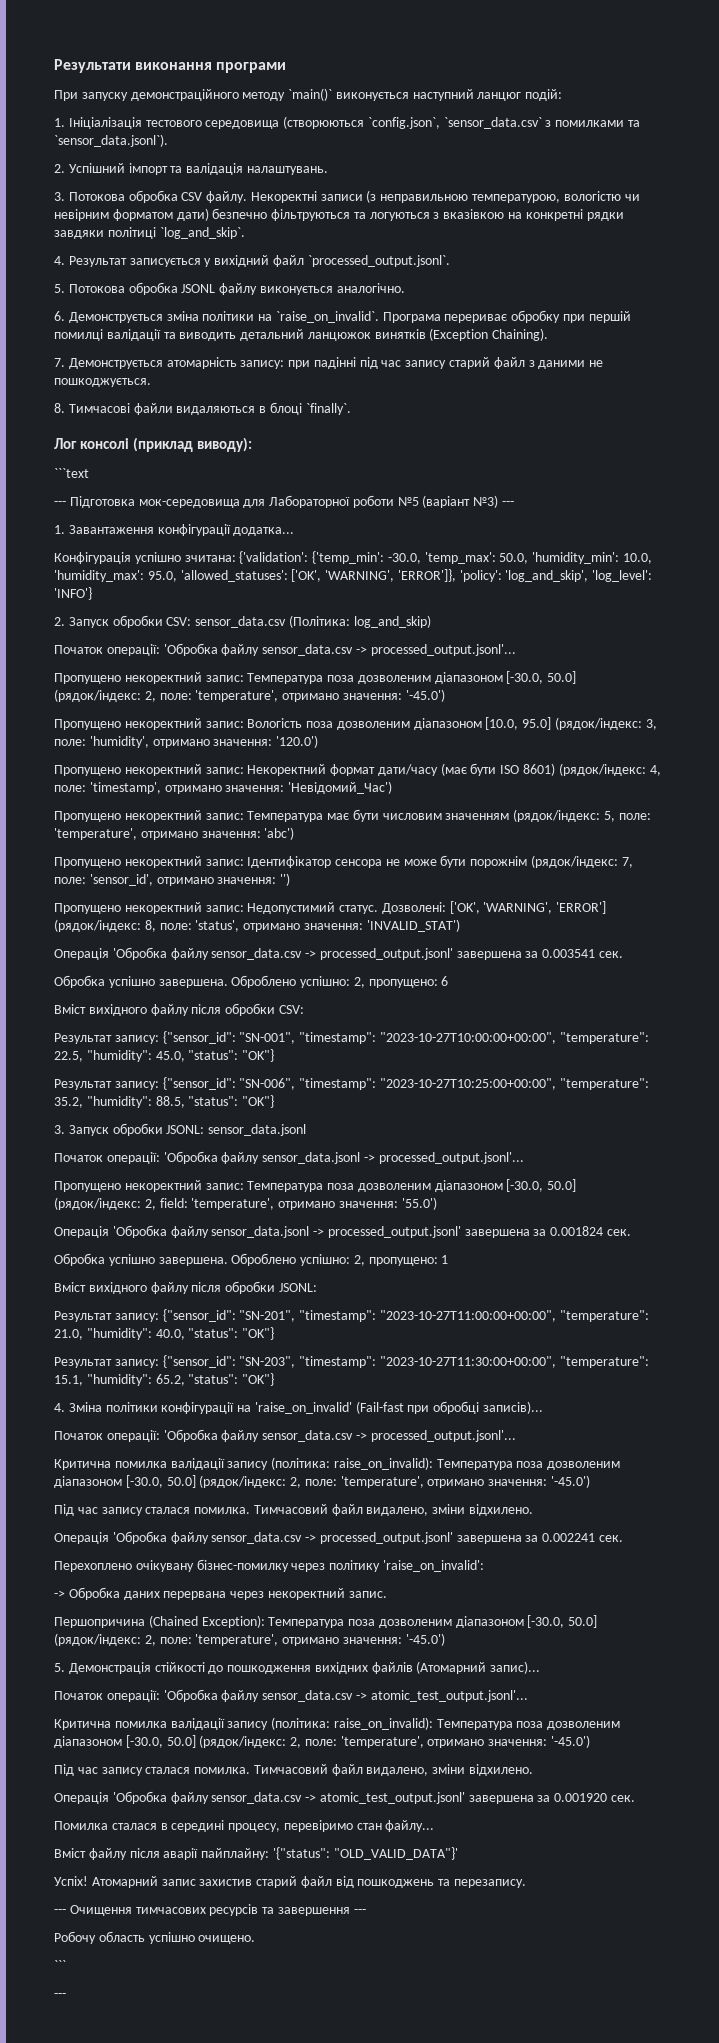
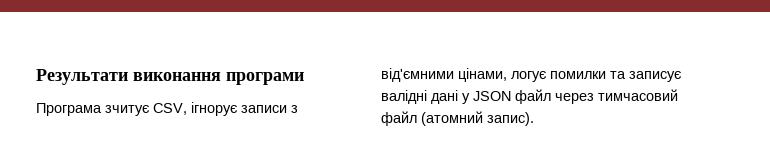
- При запуску демонстраційного методу `main()` виконується наступний ланцюг подій:
- 1. Ініціалізація тестового середовища (створюються `config.json`, `sensor_data.csv` з помилками та `sensor_data.jsonl`).
- 2. Успішний імпорт та валідація налаштувань.
- 3. Потокова обробка CSV файлу. Некоректні записи (з неправильною температурою, вологістю чи невірним форматом дати) безпечно фільтруються та логуються з вказівкою на конкретні рядки завдяки політиці `log_and_skip`.
- 4. Результат записується у вихідний файл `processed_output.jsonl`.
- 5. Потокова обробка JSONL файлу виконується аналогічно.
- 6. Демонструється зміна політики на `raise_on_invalid`. Програма перериває обробку при першій помилці валідації та виводить детальний ланцюжок винятків (Exception Chaining).
- 7. Демонструється атомарність запису: при падінні під час запису старий файл з даними не пошкоджується.
- 8. Тимчасові файли видаляються в блоці `finally`.
- Лог консолі (приклад виводу):
- ```text
- --- Підготовка мок-середовища для Лабораторної роботи №5 (варіант №3) ---
- 1. Завантаження конфігурації додатка...
- Конфігурація успішно зчитана: {'validation': {'temp_min': -30.0, 'temp_max': 50.0, 'humidity_min': 10.0, 'humidity_max': 95.0, 'allowed_statuses': ['OK', 'WARNING', 'ERROR']}, 'policy': 'log_and_skip', 'log_level': 'INFO'}
- 2. Запуск обробки CSV: sensor_data.csv (Політика: log_and_skip)
- Початок операції: 'Обробка файлу sensor_data.csv -> processed_output.jsonl'...
- Пропущено некоректний запис: Температура поза дозволеним діапазоном [-30.0, 50.0] (рядок/індекс: 2, поле: 'temperature', отримано значення: '-45.0')
- Пропущено некоректний запис: Вологість поза дозволеним діапазоном [10.0, 95.0] (рядок/індекс: 3, поле: 'humidity', отримано значення: '120.0')
- Пропущено некоректний запис: Некоректний формат дати/часу (має бути ISO 8601) (рядок/індекс: 4, поле: 'timestamp', отримано значення: 'Невідомий_Час')
- Пропущено некоректний запис: Температура має бути числовим значенням (рядок/індекс: 5, поле: 'temperature', отримано значення: 'abc')
- Пропущено некоректний запис: Ідентифікатор сенсора не може бути порожнім (рядок/індекс: 7, поле: 'sensor_id', отримано значення: '')
- Пропущено некоректний запис: Недопустимий статус. Дозволені: ['OK', 'WARNING', 'ERROR'] (рядок/індекс: 8, поле: 'status', отримано значення: 'INVALID_STAT')
- Операція 'Обробка файлу sensor_data.csv -> processed_output.jsonl' завершена за 0.003541 сек.
- Обробка успішно завершена. Оброблено успішно: 2, пропущено: 6
- Вміст вихідного файлу після обробки CSV:
- Результат запису: {"sensor_id": "SN-001", "timestamp": "2023-10-27T10:00:00+00:00", "temperature": 22.5, "humidity": 45.0, "status": "OK"}
- Результат запису: {"sensor_id": "SN-006", "timestamp": "2023-10-27T10:25:00+00:00", "temperature": 35.2, "humidity": 88.5, "status": "OK"}
- 3. Запуск обробки JSONL: sensor_data.jsonl
- Початок операції: 'Обробка файлу sensor_data.jsonl -> processed_output.jsonl'...
- Пропущено некоректний запис: Температура поза дозволеним діапазоном [-30.0, 50.0] (рядок/індекс: 2, field: 'temperature', отримано значення: '55.0')
- Операція 'Обробка файлу sensor_data.jsonl -> processed_output.jsonl' завершена за 0.001824 сек.
- Обробка успішно завершена. Оброблено успішно: 2, пропущено: 1
- Вміст вихідного файлу після обробки JSONL:
- Результат запису: {"sensor_id": "SN-201", "timestamp": "2023-10-27T11:00:00+00:00", "temperature": 21.0, "humidity": 40.0, "status": "OK"}
- Результат запису: {"sensor_id": "SN-203", "timestamp": "2023-10-27T11:30:00+00:00", "temperature": 15.1, "humidity": 65.2, "status": "OK"}
- 4. Зміна політики конфігурації на 'raise_on_invalid' (Fail-fast при обробці записів)...
- Початок операції: 'Обробка файлу sensor_data.csv -> processed_output.jsonl'...
- Критична помилка валідації запису (політика: raise_on_invalid): Температура поза дозволеним діапазоном [-30.0, 50.0] (рядок/індекс: 2, поле: 'temperature', отримано значення: '-45.0')
- Під час запису сталася помилка. Тимчасовий файл видалено, зміни відхилено.
- Операція 'Обробка файлу sensor_data.csv -> processed_output.jsonl' завершена за 0.002241 сек.
- Перехоплено очікувану бізнес-помилку через політику 'raise_on_invalid':
- -> Обробка даних перервана через некоректний запис.
- Першопричина (Chained Exception): Температура поза дозволеним діапазоном [-30.0, 50.0] (рядок/індекс: 2, поле: 'temperature', отримано значення: '-45.0')
- 5. Демонстрація стійкості до пошкодження вихідних файлів (Атомарний запис)...
- Початок операції: 'Обробка файлу sensor_data.csv -> atomic_test_output.jsonl'...
- Критична помилка валідації запису (політика: raise_on_invalid): Температура поза дозволеним діапазоном [-30.0, 50.0] (рядок/індекс: 2, поле: 'temperature', отримано значення: '-45.0')
- Під час запису сталася помилка. Тимчасовий файл видалено, зміни відхилено.
- Операція 'Обробка файлу sensor_data.csv -> atomic_test_output.jsonl' завершена за 0.001920 сек.
- Помилка сталася в середині процесу, перевіримо стан файлу...
- Вміст файлу після аварії пайплайну: '{"status": "OLD_VALID_DATA"}'
- Успіх! Атомарний запис захистив старий файл від пошкоджень та перезапису.
- --- Очищення тимчасових ресурсів та завершення ---
- Робочу область успішно очищено.
- ```
- ---
+ Програма зчитує CSV, ігнорує записи з від'ємними цінами, логує помилки та записує валідні дані у JSON файл через тимчасовий файл (атомний запис).

